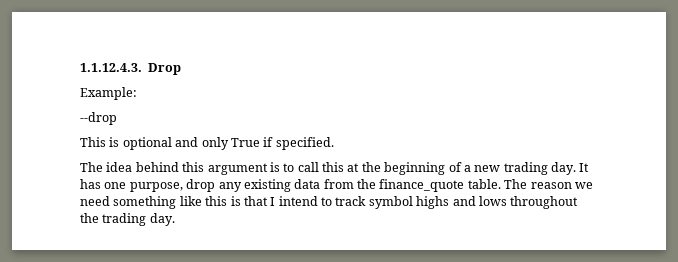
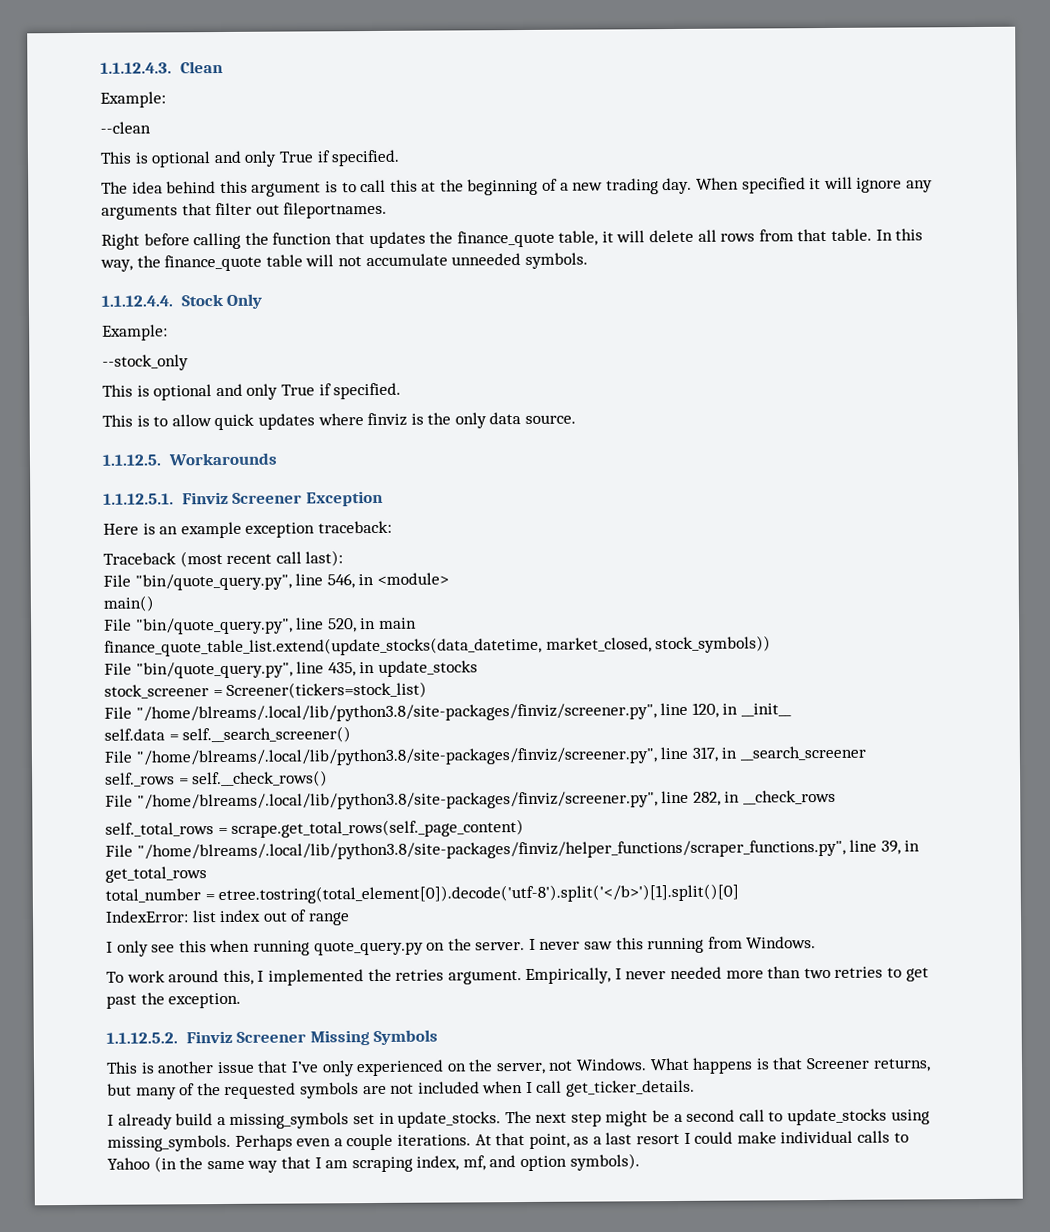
- 1.1.12.4.3. Drop
+ 1.1.12.4.3. Clean
  Example:
- --drop
+ --clean
- It has one purpose, drop any existing data from the finance_quote table. The reason we need something like this is that I intend to track symbol highs and lows throughout the trading day.
+ When specified it will ignore any arguments that filter out fileportnames.
+ Right before calling the function that updates the finance_quote table, it will delete all rows from that table. In this way, the finance_quote table will not accumulate unneeded symbols.
+ 1.1.12.4.4. Stock Only
+ Example:
+ --stock_only
+ This is optional and only True if specified.
+ This is to allow quick updates where finviz is the only data source.
+ 1.1.12.5. Workarounds
+ 1.1.12.5.1. Finviz Screener Exception
+ Here is an example exception traceback:
+ Traceback (most recent call last):
+ File "bin/quote_query.py", line 546, in <module>
+ main()
+ File "bin/quote_query.py", line 520, in main
+ finance_quote_table_list.extend(update_stocks(data_datetime, market_closed, stock_symbols))
+ File "bin/quote_query.py", line 435, in update_stocks
+ stock_screener = Screener(tickers=stock_list)
+ File "/home/blreams/.local/lib/python3.8/site-packages/finviz/screener.py", line 120, in __init__
+ self.data = self.__search_screener()
+ File "/home/blreams/.local/lib/python3.8/site-packages/finviz/screener.py", line 317, in __search_screener
+ self._rows = self.__check_rows()
+ File "/home/blreams/.local/lib/python3.8/site-packages/finviz/screener.py", line 282, in __check_rows
+ self._total_rows = scrape.get_total_rows(self._page_content)
+ File "/home/blreams/.local/lib/python3.8/site-packages/finviz/helper_functions/scraper_functions.py", line 39, in get_total_rows
+ total_number = etree.tostring(total_element[0]).decode('utf-8').split('</b>')[1].split()[0]
+ IndexError: list index out of range
+ I only see this when running quote_query.py on the server. I never saw this running from Windows.
+ To work around this, I implemented the retries argument. Empirically, I never needed more than two retries to get past the exception.
+ 1.1.12.5.2. Finviz Screener Missing Symbols
+ This is another issue that I’ve only experienced on the server, not Windows. What happens is that Screener returns, but many of the requested symbols are not included when I call get_ticker_details.
+ I already build a missing_symbols set in update_stocks. The next step might be a second call to update_stocks using missing_symbols. Perhaps even a couple iterations. At that point, as a last resort I could make individual calls to Yahoo (in the same way that I am scraping index, mf, and option symbols).

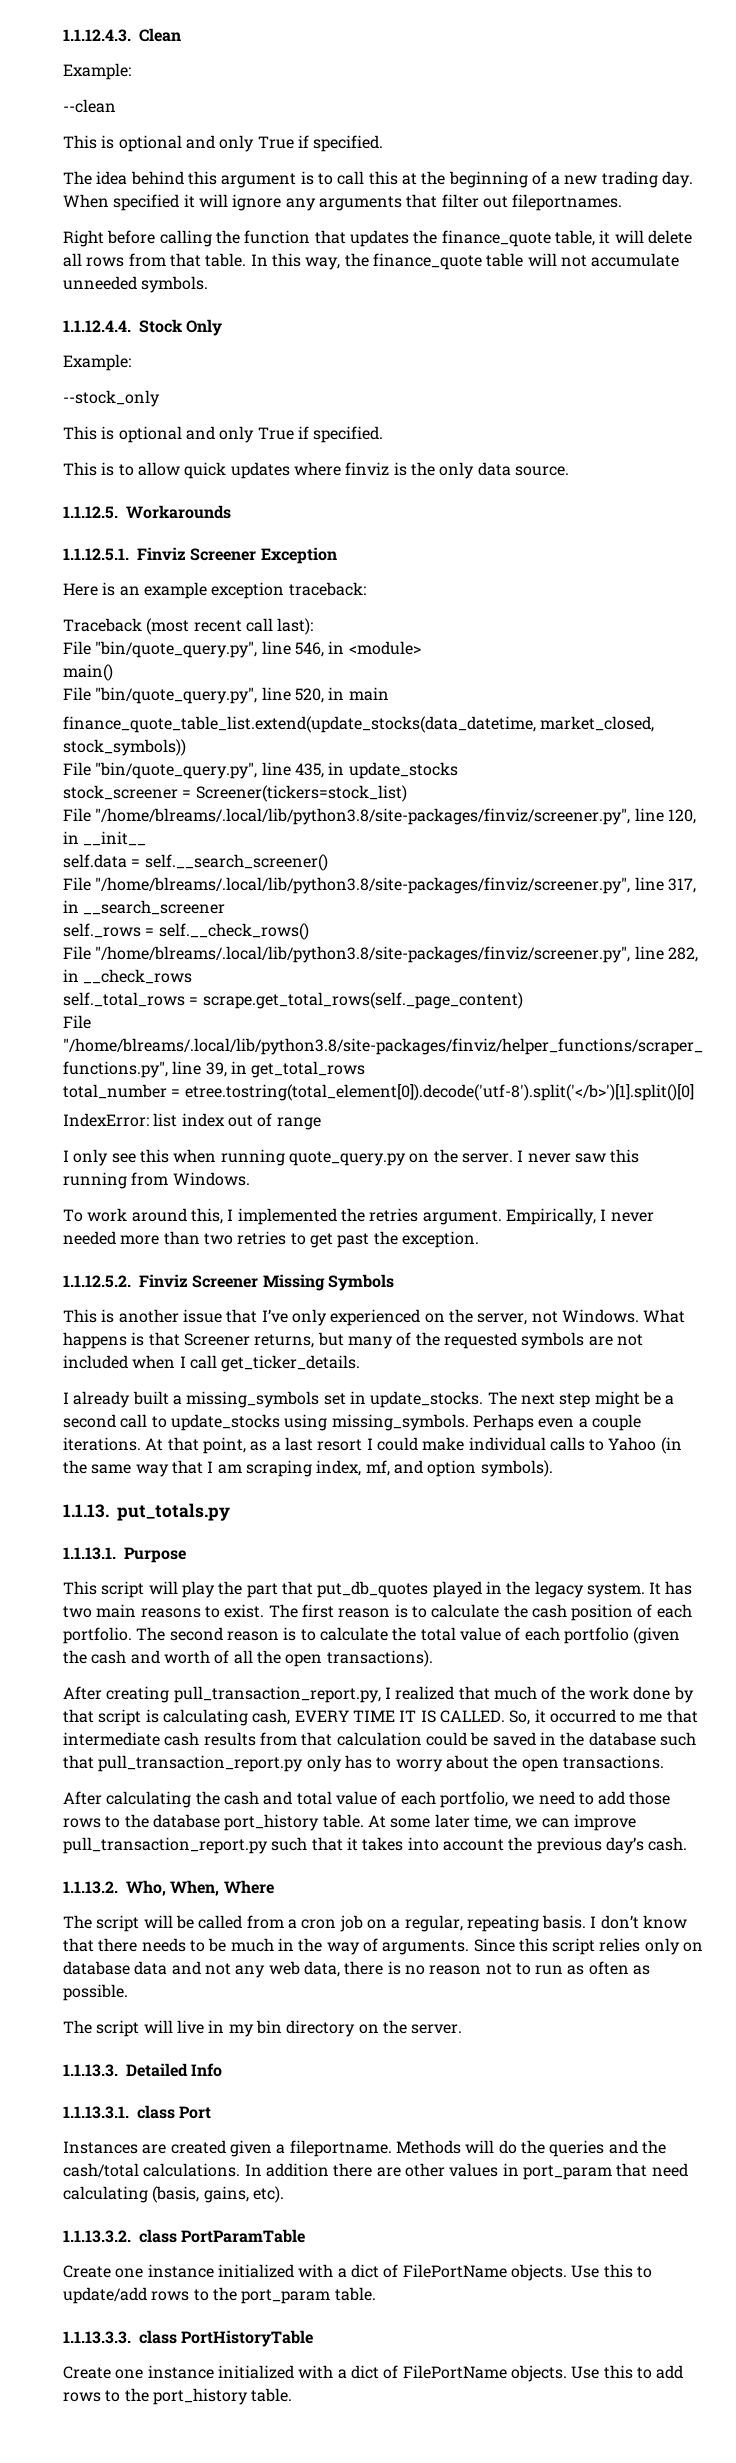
- I already build a missing_symbols set in update_stocks.
+ I already built a missing_symbols set in update_stocks.
+ 1.1.13. put_totals.py
+ 1.1.13.1. Purpose
+ This script will play the part that put_db_quotes played in the legacy system. It has two main reasons to exist. The first reason is to calculate the cash position of each portfolio. The second reason is to calculate the total value of each portfolio (given the cash and worth of all the open transactions).
+ After creating pull_transaction_report.py, I realized that much of the work done by that script is calculating cash, EVERY TIME IT IS CALLED. So, it occurred to me that intermediate cash results from that calculation could be saved in the database such that pull_transaction_report.py only has to worry about the open transactions.
+ After calculating the cash and total value of each portfolio, we need to add those rows to the database port_history table. At some later time, we can improve pull_transaction_report.py such that it takes into account the previous day’s cash.
+ 1.1.13.2. Who, When, Where
+ The script will be called from a cron job on a regular, repeating basis. I don’t know that there needs to be much in the way of arguments. Since this script relies only on database data and not any web data, there is no reason not to run as often as possible.
+ The script will live in my bin directory on the server.
+ 1.1.13.3. Detailed Info
+ 1.1.13.3.1. class Port
+ Instances are created given a fileportname. Methods will do the queries and the cash/total calculations. In addition there are other values in port_param that need calculating (basis, gains, etc).
+ 1.1.13.3.2. class PortParamTable
+ Create one instance initialized with a dict of FilePortName objects. Use this to update/add rows to the port_param table.
+ 1.1.13.3.3. class PortHistoryTable
+ Create one instance initialized with a dict of FilePortName objects. Use this to add rows to the port_history table.

